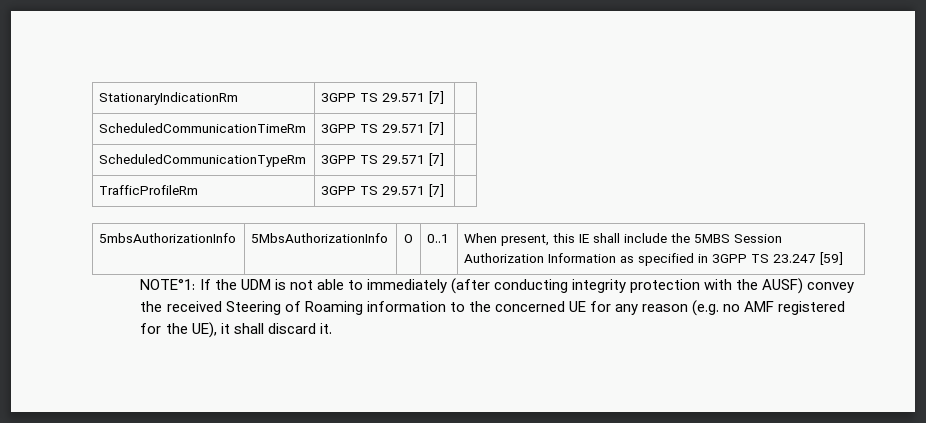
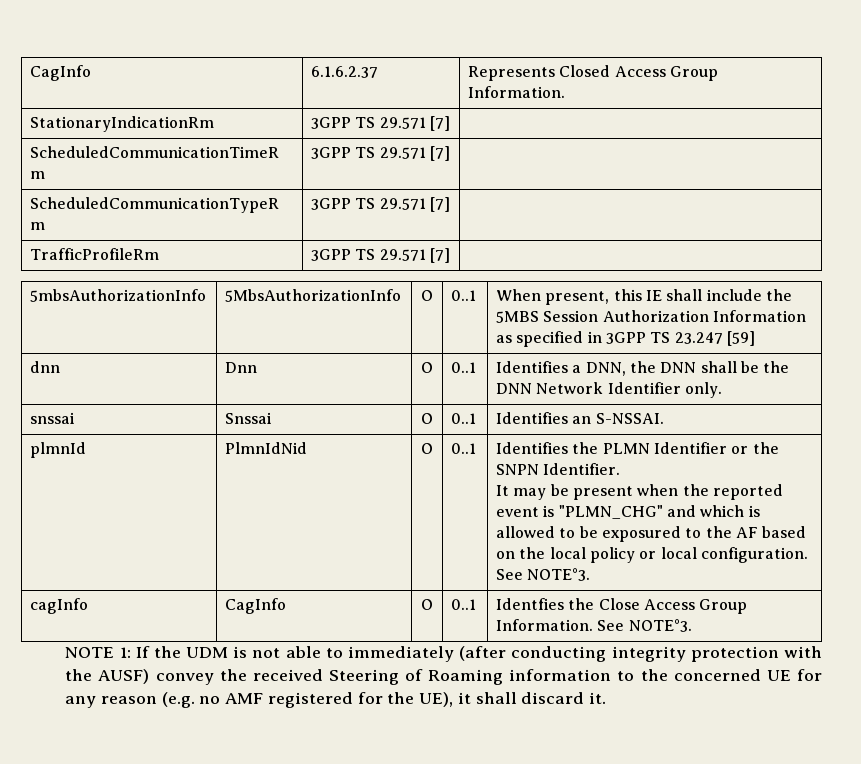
+ CagInfo | 6.1.6.2.37 | Represents Closed Access Group Information.
- NOTE°1: If the UDM is not able to immediately (after conducting integrity protection with the AUSF) convey the received Steering of Roaming information to the concerned UE for any reason (e.g. no AMF registered for the UE), it shall discard it.
+ dnn | Dnn | O | 0..1 | Identifies a DNN, the DNN shall be the DNN Network Identifier only.
+ snssai | Snssai | O | 0..1 | Identifies an S-NSSAI.
+ plmnId | PlmnIdNid | O | 0..1 | Identifies the PLMN Identifier or the SNPN Identifier.
+ It may be present when the reported event is "PLMN_CHG" and which is allowed to be exposured to the AF based on the local policy or local configuration. See NOTE°3.
+ cagInfo | CagInfo | O | 0..1 | Identfies the Close Access Group Information. See NOTE°3.
+ NOTE 1: If the UDM is not able to immediately (after conducting integrity protection with the AUSF) convey the received Steering of Roaming information to the concerned UE for any reason (e.g. no AMF registered for the UE), it shall discard it.

